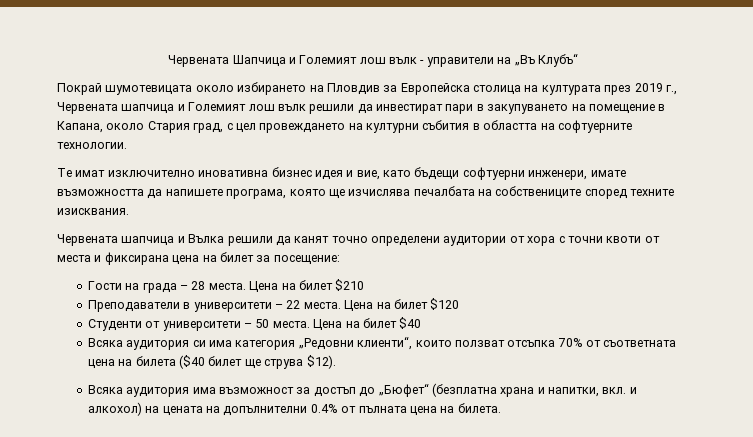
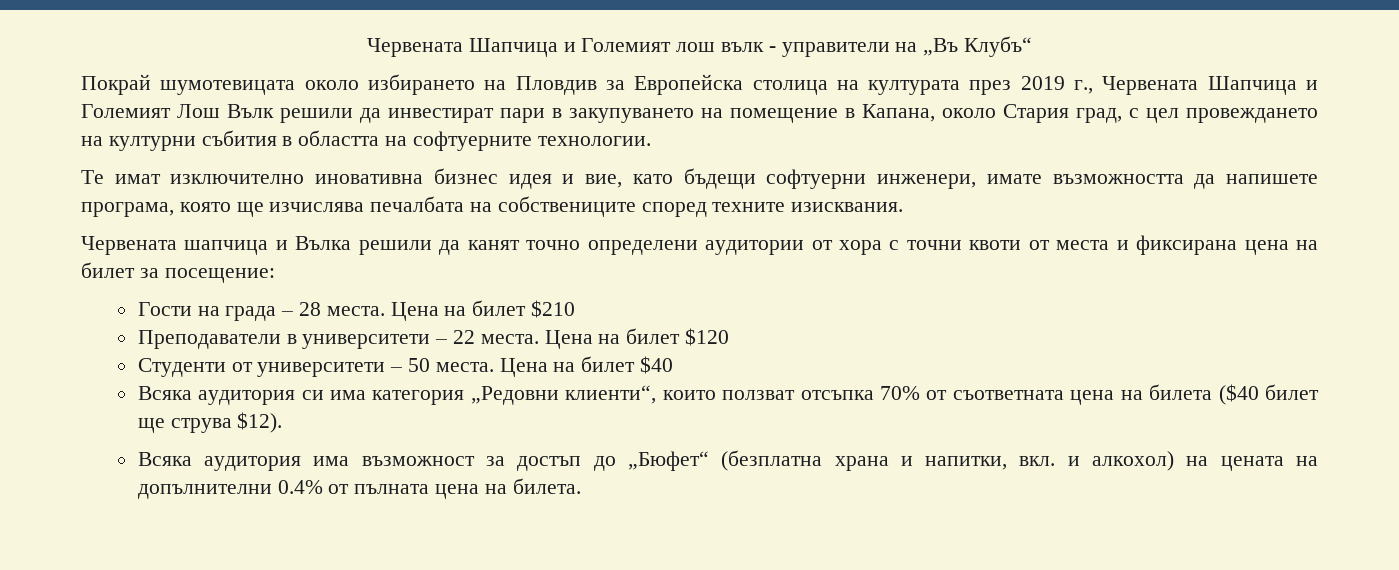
- Покрай шумотевицата около избирането на Пловдив за Европейска столица на културата през 2019 г., Червената шапчица и Големият лош вълк решили да инвестират пари в закупуването на помещение в Капана, около Стария град, с цел провеждането на културни събития в областта на софтуерните технологии.
+ Покрай шумотевицата около избирането на Пловдив за Европейска столица на културата през 2019 г., Червената Шапчица и Големият Лош Вълк решили да инвестират пари в закупуването на помещение в Капана, около Стария град, с цел провеждането на културни събития в областта на софтуерните технологии.

